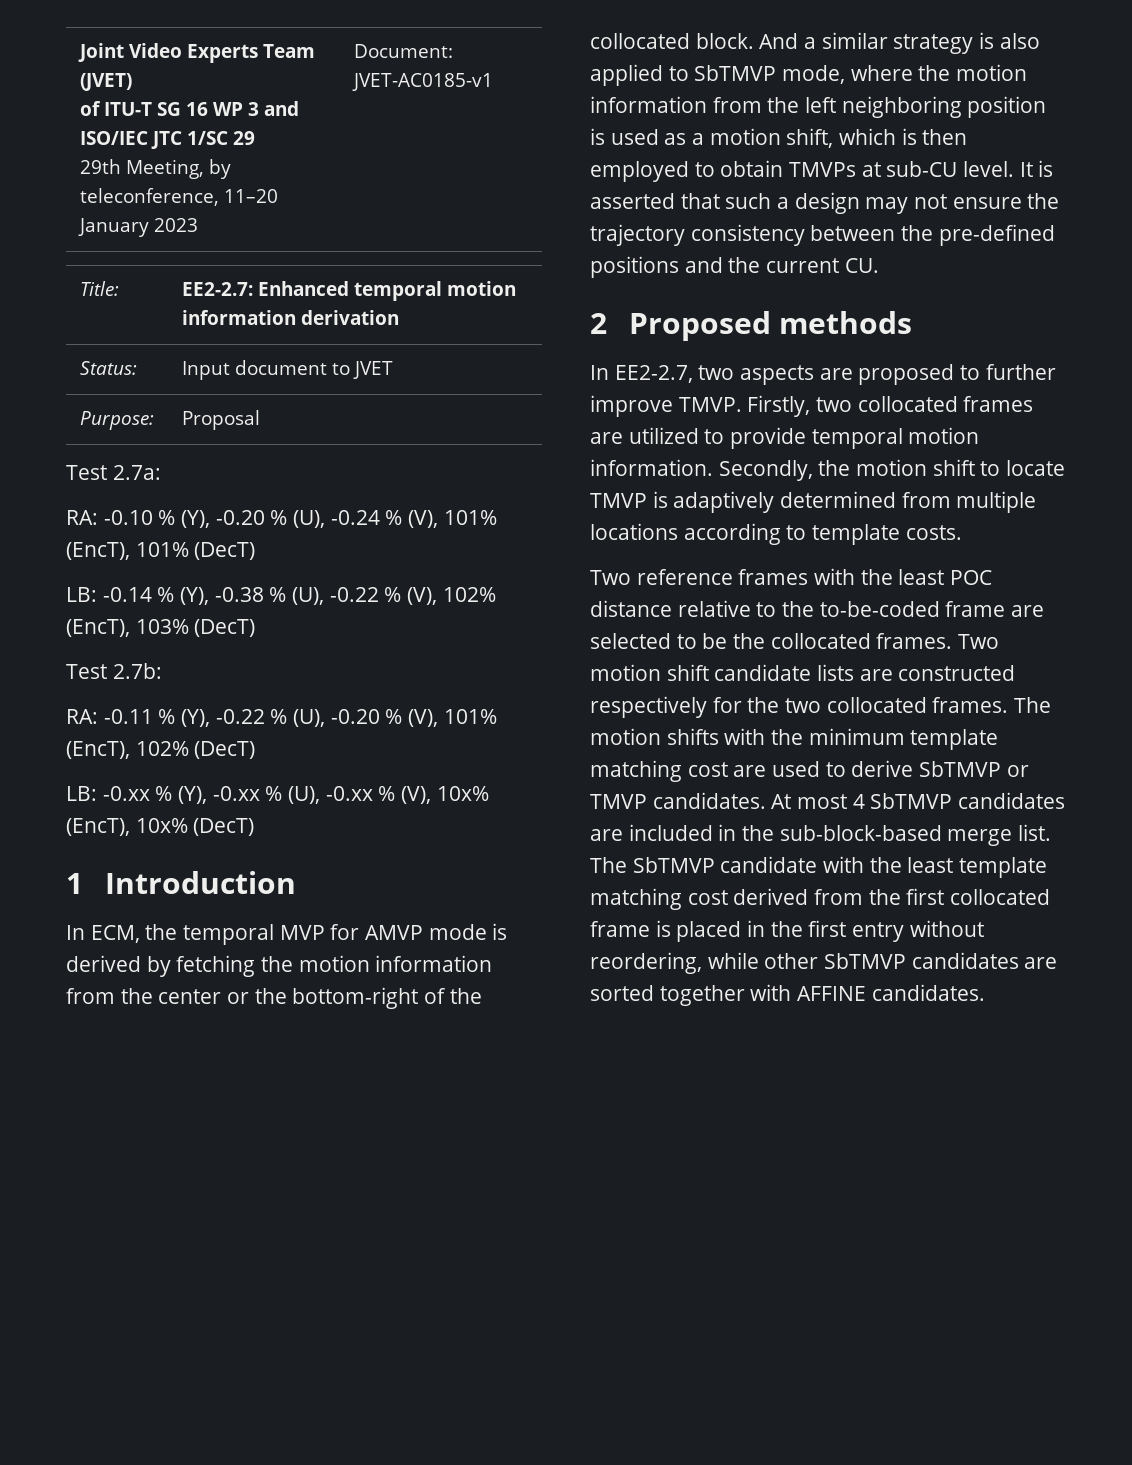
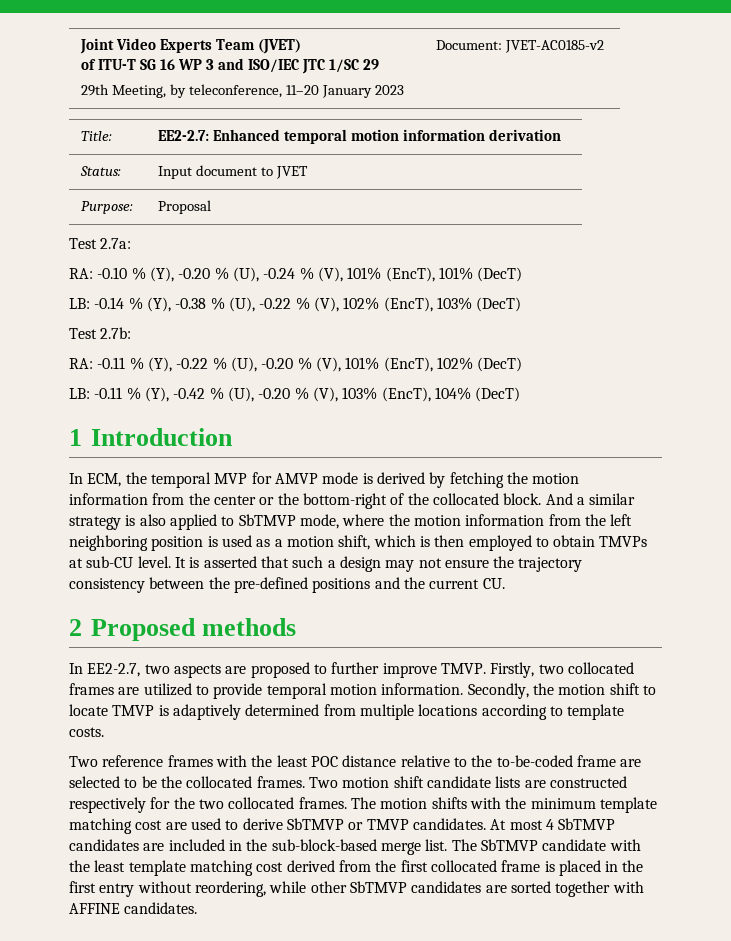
  Joint Video Experts Team (JVET)
  of ITU-T SG 16 WP 3 and ISO/IEC JTC 1/SC 29
- 29th Meeting, by teleconference, 11–20 January 2023 | Document: JVET-AC0185-v1
+ 29th Meeting, by teleconference, 11–20 January 2023 | Document: JVET-AC0185-v2
- LB: -0.xx % (Y), -0.xx % (U), -0.xx % (V), 10x% (EncT), 10x% (DecT)
+ LB: -0.11 % (Y), -0.42 % (U), -0.20 % (V), 103% (EncT), 104% (DecT)

